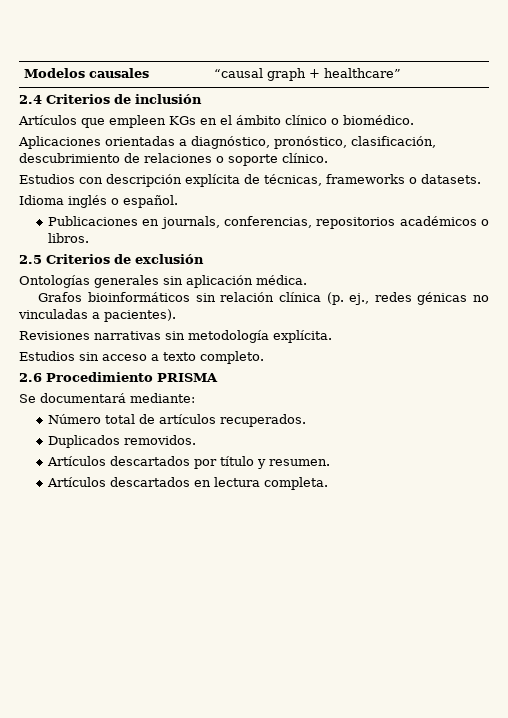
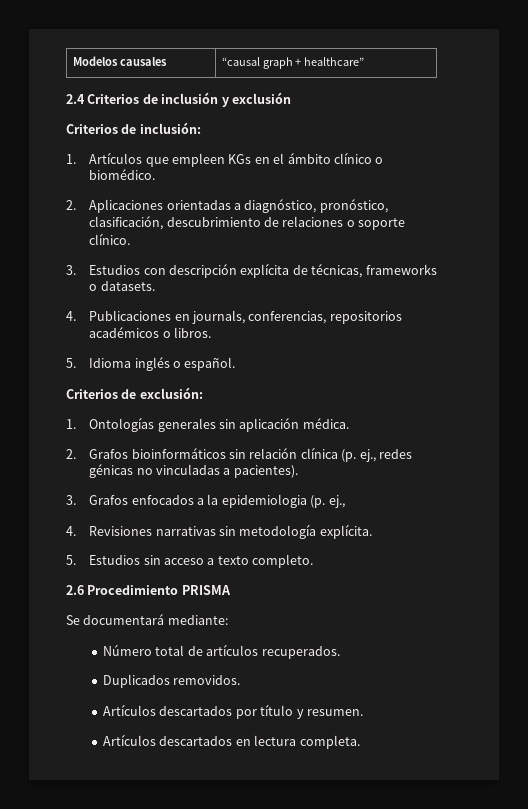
- 2.4 Criterios de inclusión
- Artículos que empleen KGs en el ámbito clínico o biomédico.
+ 2.4 Criterios de inclusión y exclusión
+ Criterios de inclusión:
+ 1. Artículos que empleen KGs en el ámbito clínico o biomédico.
- Aplicaciones orientadas a diagnóstico, pronóstico, clasificación, descubrimiento de relaciones o soporte clínico.
+ 2. Aplicaciones orientadas a diagnóstico, pronóstico, clasificación, descubrimiento de relaciones o soporte clínico.
- Estudios con descripción explícita de técnicas, frameworks o datasets.
+ 3. Estudios con descripción explícita de técnicas, frameworks o datasets.
- Idioma inglés o español.
- Publicaciones en journals, conferencias, repositorios académicos o libros.
+ 4. Publicaciones en journals, conferencias, repositorios académicos o libros.
- 2.5 Criterios de exclusión
- Ontologías generales sin aplicación médica.
+ 5. Idioma inglés o español.
+ Criterios de exclusión:
+ 1. Ontologías generales sin aplicación médica.
- Grafos bioinformáticos sin relación clínica (p. ej., redes génicas no vinculadas a pacientes).
+ 2. Grafos bioinformáticos sin relación clínica (p. ej., redes génicas no vinculadas a pacientes).
- Revisiones narrativas sin metodología explícita.
+ 3. Grafos enfocados a la epidemiologia (p. ej.,
+ 4. Revisiones narrativas sin metodología explícita.
- Estudios sin acceso a texto completo.
+ 5. Estudios sin acceso a texto completo.

